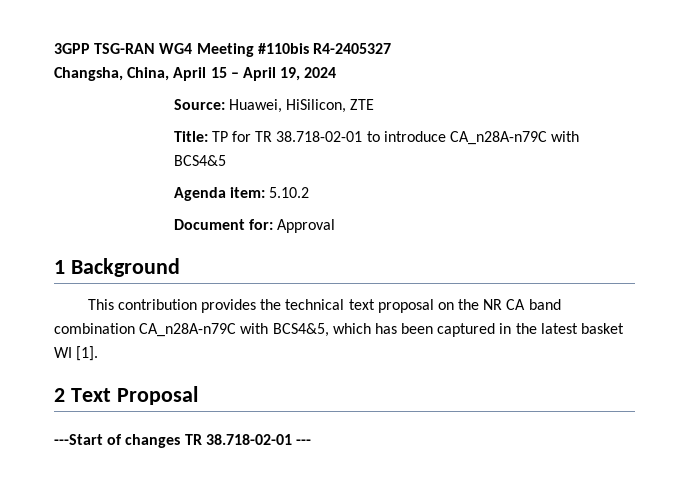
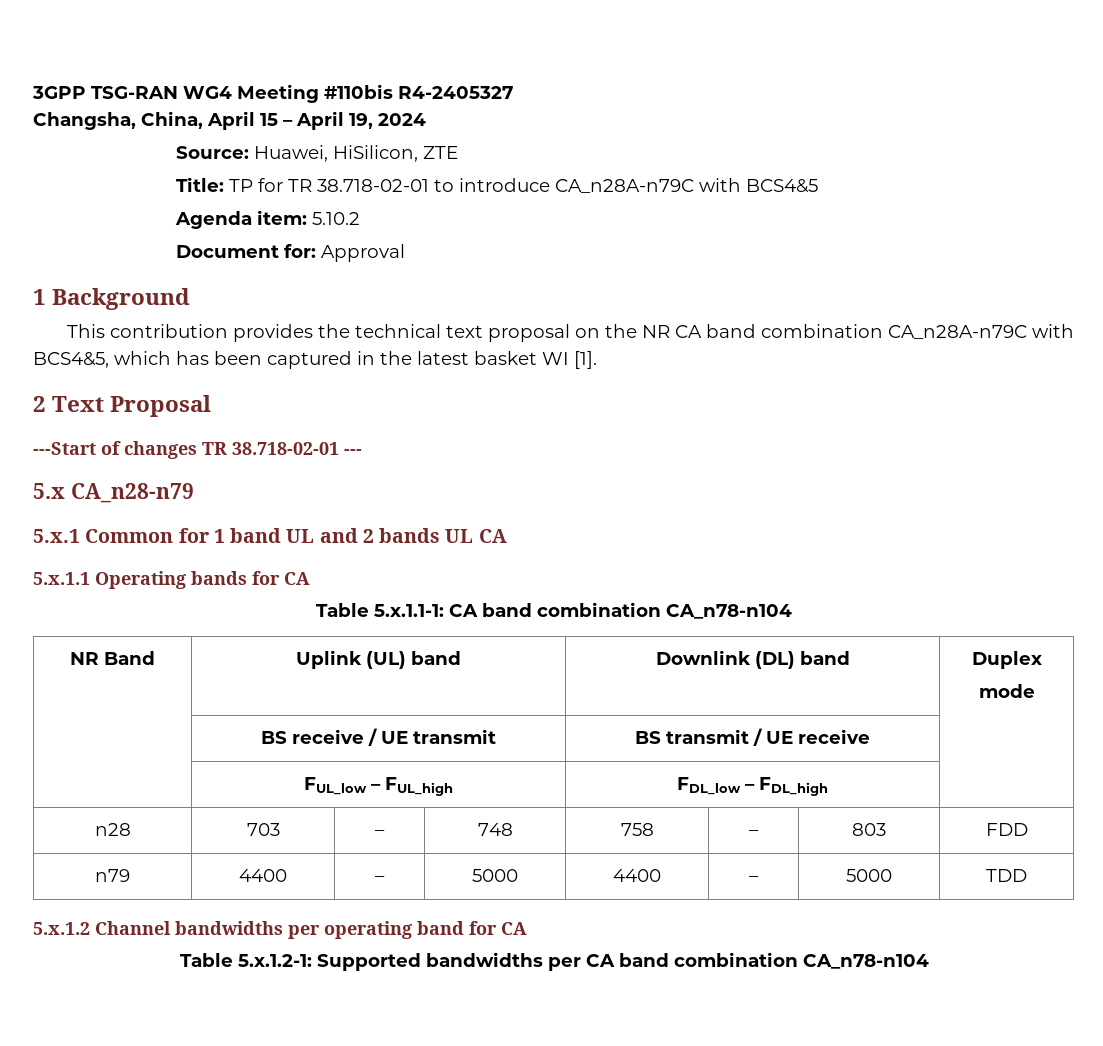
+ 5.x CA_n28-n79
+ 5.x.1 Common for 1 band UL and 2 bands UL CA
+ 5.x.1.1 Operating bands for CA
+ Table 5.x.1.1-1: CA band combination CA_n78-n104
+ NR Band | Uplink (UL) band | Downlink (DL) band | Duplex
+ mode
+ | BS receive / UE transmit | BS transmit / UE receive |
+ | FUL_low – FUL_high | FDL_low – FDL_high |
+ n28 | 703 | – | 748 | 758 | – | 803 | FDD
+ n79 | 4400 | – | 5000 | 4400 | – | 5000 | TDD
+ 5.x.1.2 Channel bandwidths per operating band for CA
+ Table 5.x.1.2-1: Supported bandwidths per CA band combination CA_n78-n104

